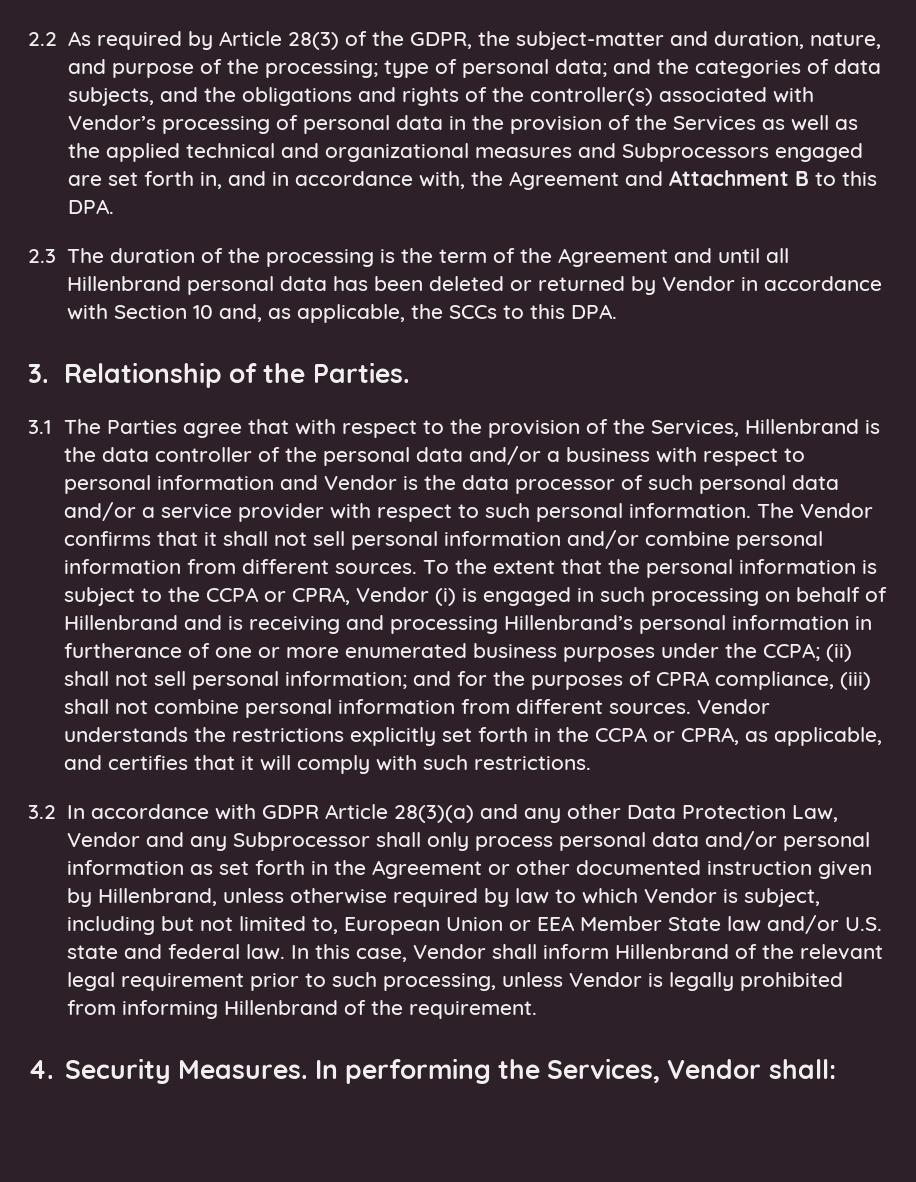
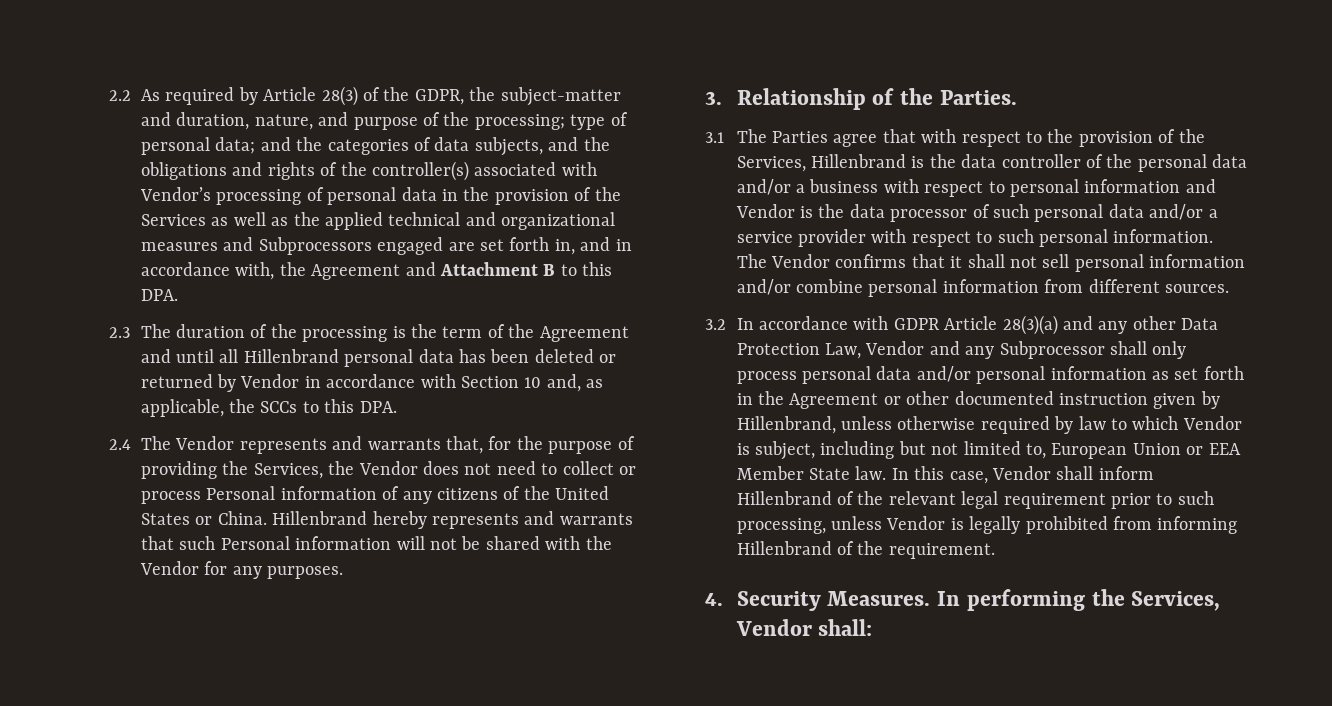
+ 2.4 The Vendor represents and warrants that, for the purpose of providing the Services, the Vendor does not need to collect or process Personal information of any citizens of the United States or China. Hillenbrand hereby represents and warrants that such Personal information will not be shared with the Vendor for any purposes.
- To the extent that the personal information is subject to the CCPA or CPRA, Vendor (i) is engaged in such processing on behalf of Hillenbrand and is receiving and processing Hillenbrand’s personal information in furtherance of one or more enumerated business purposes under the CCPA; (ii) shall not sell personal information; and for the purposes of CPRA compliance, (iii) shall not combine personal information from different sources. Vendor understands the restrictions explicitly set forth in the CCPA or CPRA, as applicable, and certifies that it will comply with such restrictions.
- 3.2 In accordance with GDPR Article 28(3)(a) and any other Data Protection Law, Vendor and any Subprocessor shall only process personal data and/or personal information as set forth in the Agreement or other documented instruction given by Hillenbrand, unless otherwise required by law to which Vendor is subject, including but not limited to, European Union or EEA Member State law and/or U.S. state and federal law.
+ 3.2 In accordance with GDPR Article 28(3)(a) and any other Data Protection Law, Vendor and any Subprocessor shall only process personal data and/or personal information as set forth in the Agreement or other documented instruction given by Hillenbrand, unless otherwise required by law to which Vendor is subject, including but not limited to, European Union or EEA Member State law.

